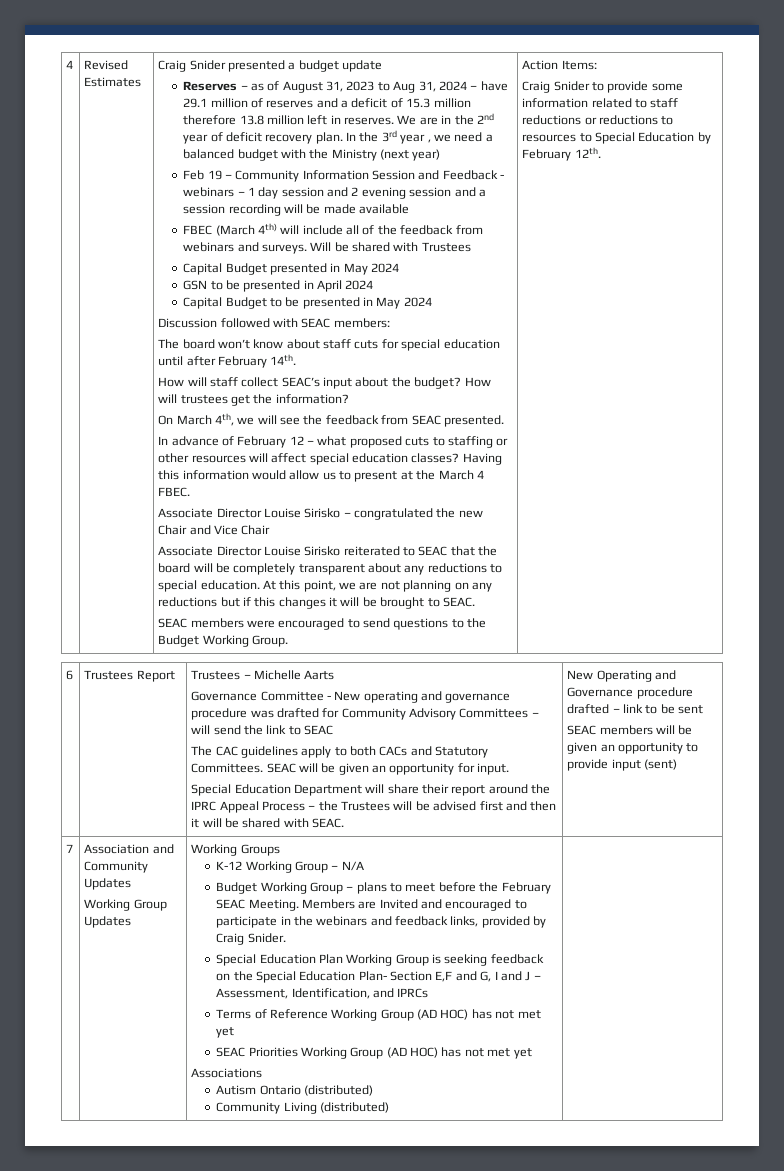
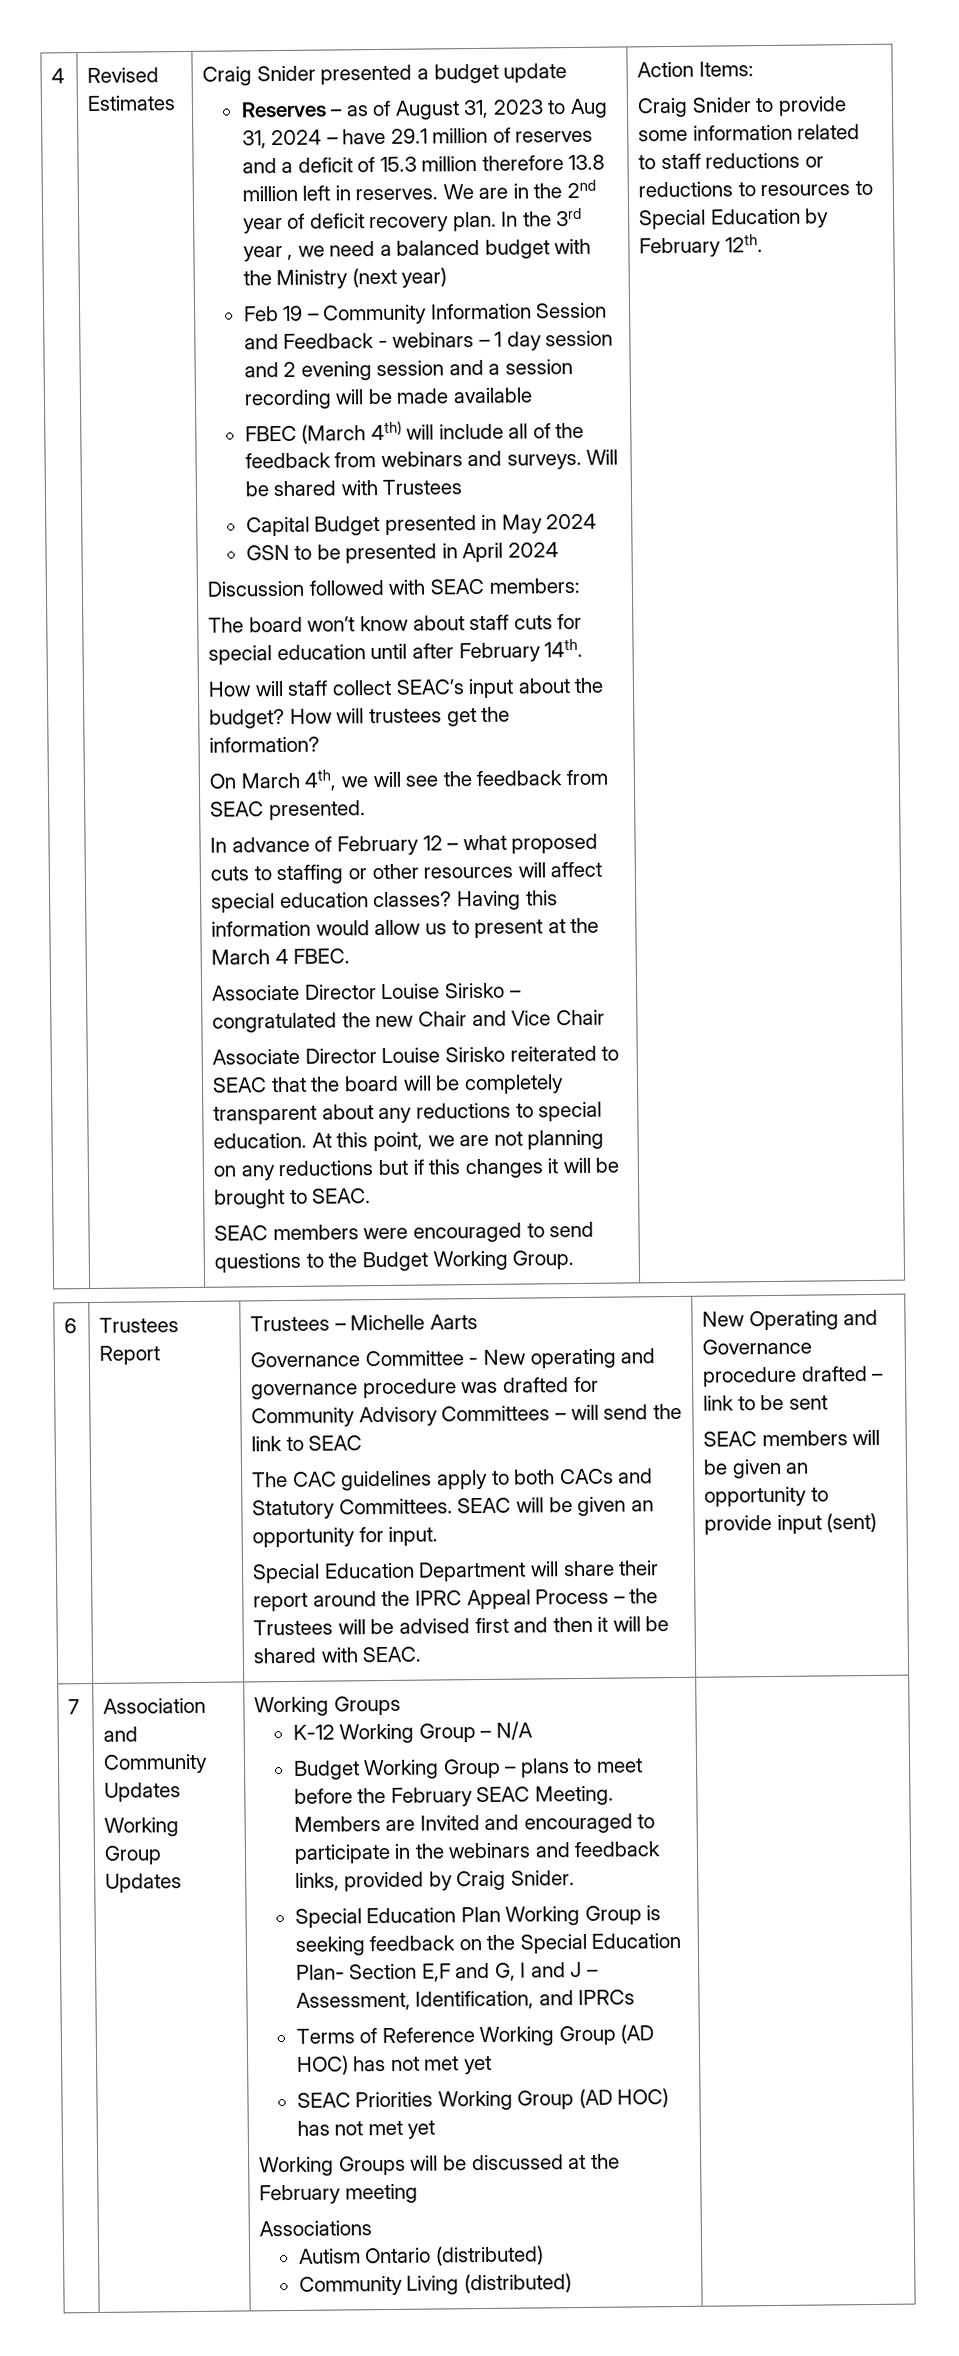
- Capital Budget to be presented in May 2024
+ Working Groups will be discussed at the February meeting

